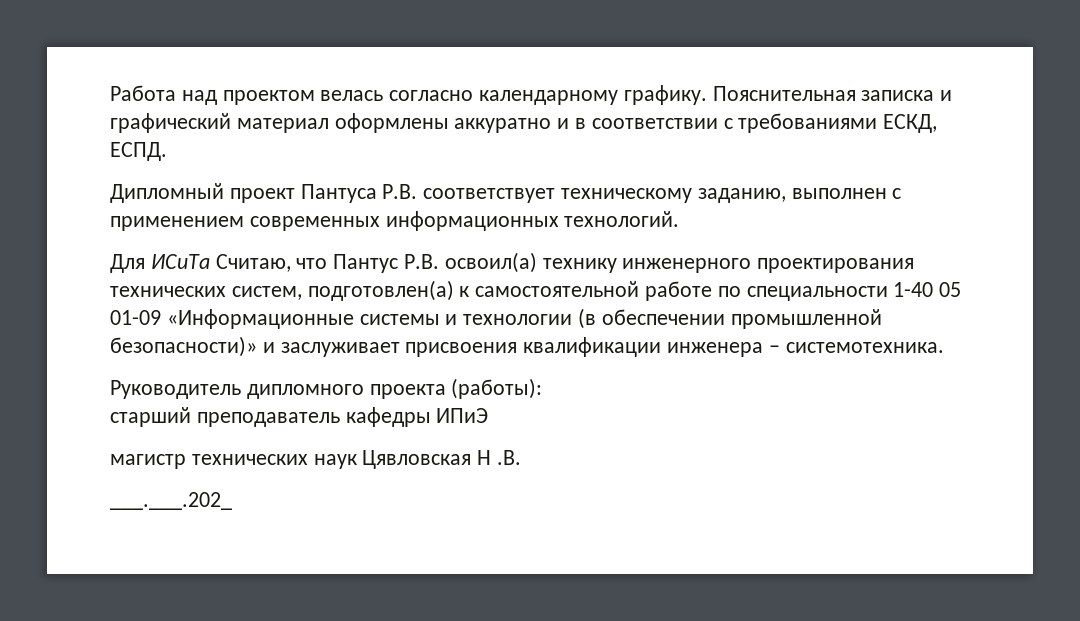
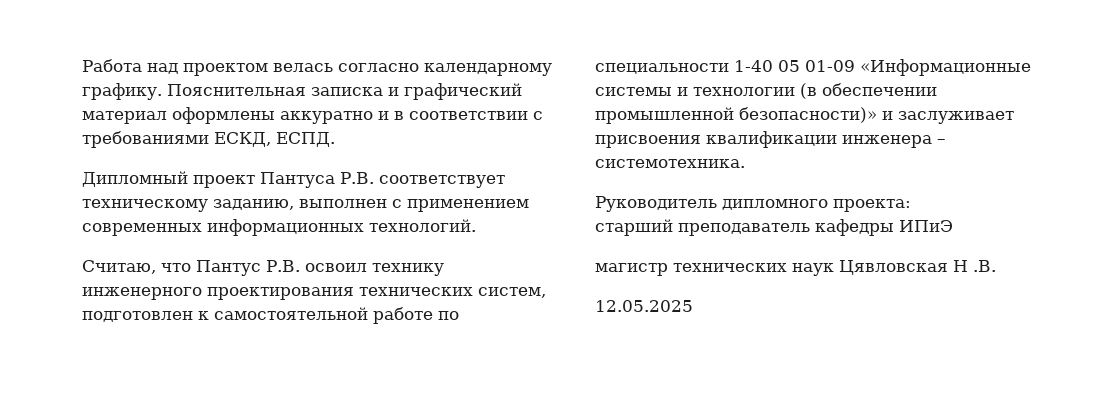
- Для ИСиТа Считаю, что Пантус Р.В. освоил(а) технику инженерного проектирования технических систем, подготовлен(а) к самостоятельной работе по специальности 1-40 05 01-09 «Информационные системы и технологии (в обеспечении промышленной безопасности)» и заслуживает присвоения квалификации инженера – системотехника.
+ Считаю, что Пантус Р.В. освоил технику инженерного проектирования технических систем, подготовлен к самостоятельной работе по специальности 1-40 05 01-09 «Информационные системы и технологии (в обеспечении промышленной безопасности)» и заслуживает присвоения квалификации инженера – системотехника.
- Руководитель дипломного проекта (работы):
+ Руководитель дипломного проекта:
- ___.___.202_
+ 12.05.2025

